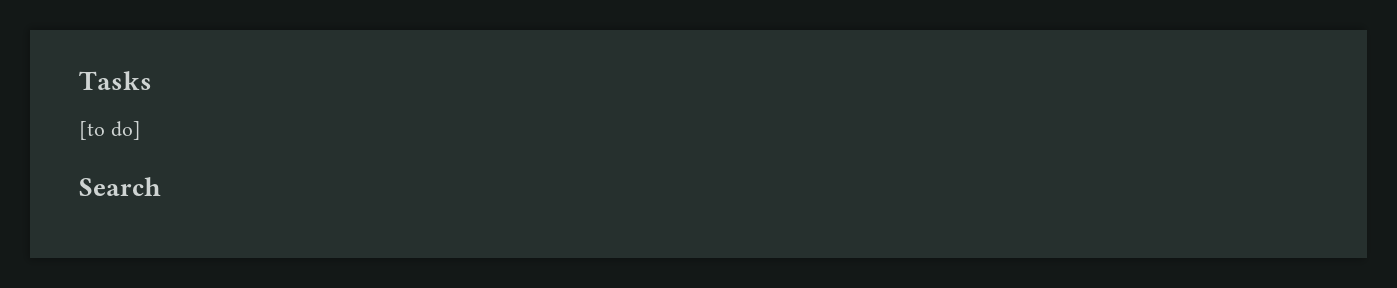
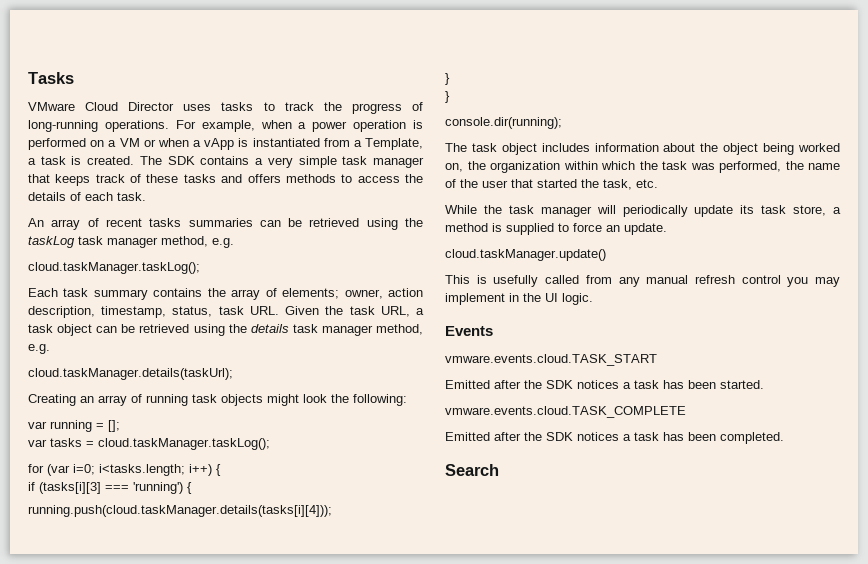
- [to do]
+ VMware Cloud Director uses tasks to track the progress of long-running operations. For example, when a power operation is performed on a VM or when a vApp is instantiated from a Template, a task is created. The SDK contains a very simple task manager that keeps track of these tasks and offers methods to access the details of each task.
+ An array of recent tasks summaries can be retrieved using the taskLog task manager method, e.g.
+ cloud.taskManager.taskLog();
+ Each task summary contains the array of elements; owner, action description, timestamp, status, task URL. Given the task URL, a task object can be retrieved using the details task manager method, e.g.
+ cloud.taskManager.details(taskUrl);
+ Creating an array of running task objects might look the following:
+ var running = [];
+ var tasks = cloud.taskManager.taskLog();
+ for (var i=0; i<tasks.length; i++) {
+ if (tasks[i][3] === 'running') {
+ running.push(cloud.taskManager.details(tasks[i][4]));
+ }
+ }
+ console.dir(running);
+ The task object includes information about the object being worked on, the organization within which the task was performed, the name of the user that started the task, etc.
+ While the task manager will periodically update its task store, a method is supplied to force an update.
+ cloud.taskManager.update()
+ This is usefully called from any manual refresh control you may implement in the UI logic.
+ Events
+ vmware.events.cloud.TASK_START
+ Emitted after the SDK notices a task has been started.
+ vmware.events.cloud.TASK_COMPLETE
+ Emitted after the SDK notices a task has been completed.

